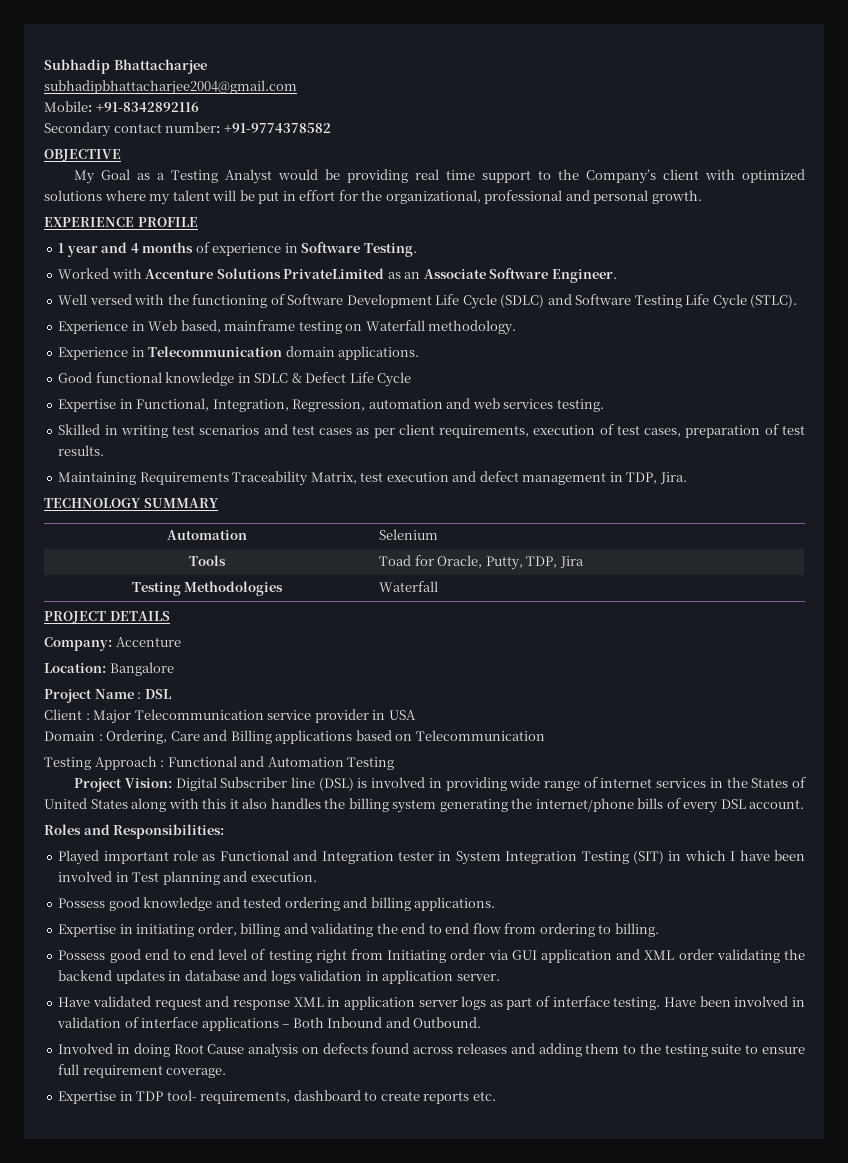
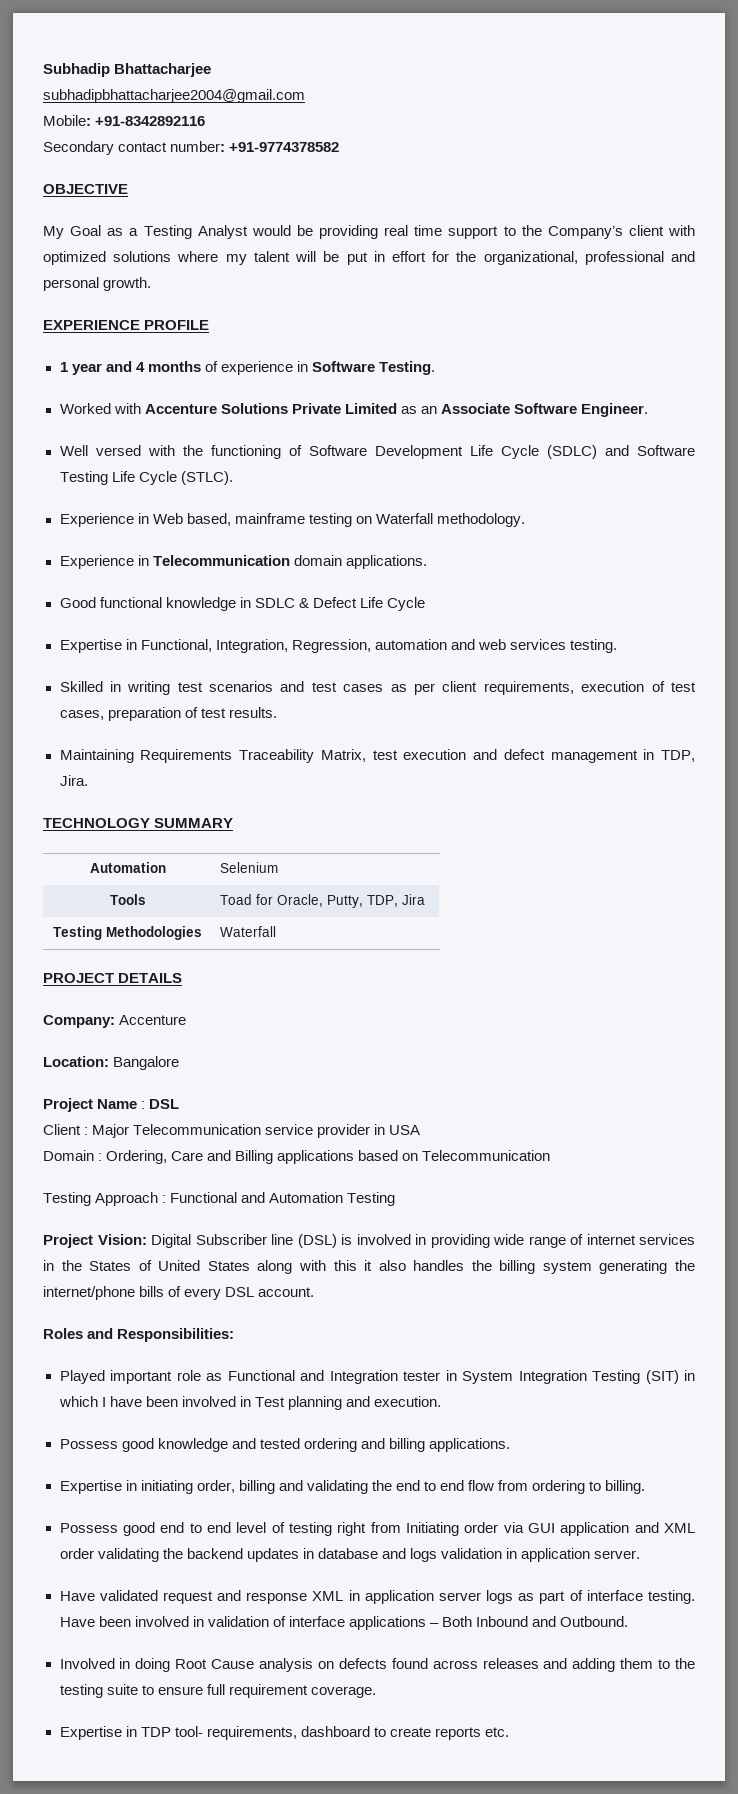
- Worked with Accenture Solutions PrivateLimited as an Associate Software Engineer.
+ Worked with Accenture Solutions Private Limited as an Associate Software Engineer.

